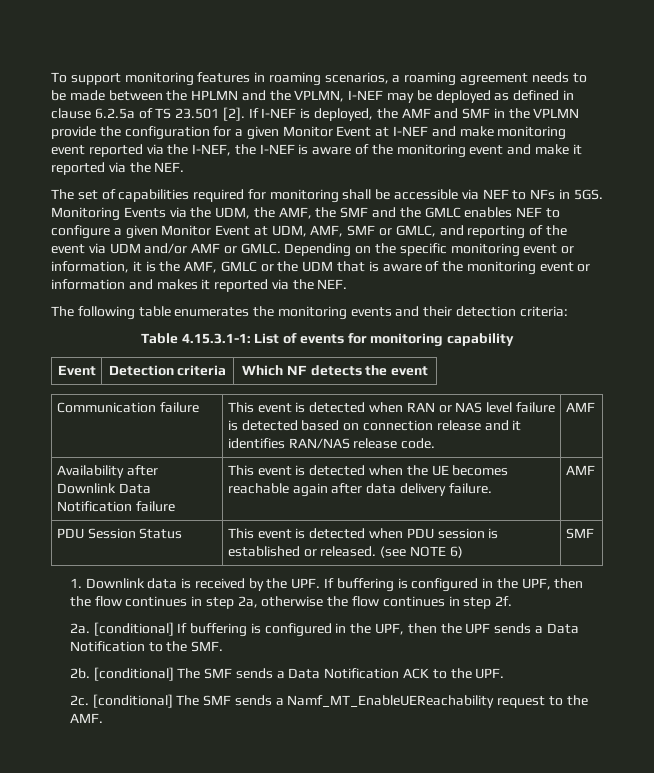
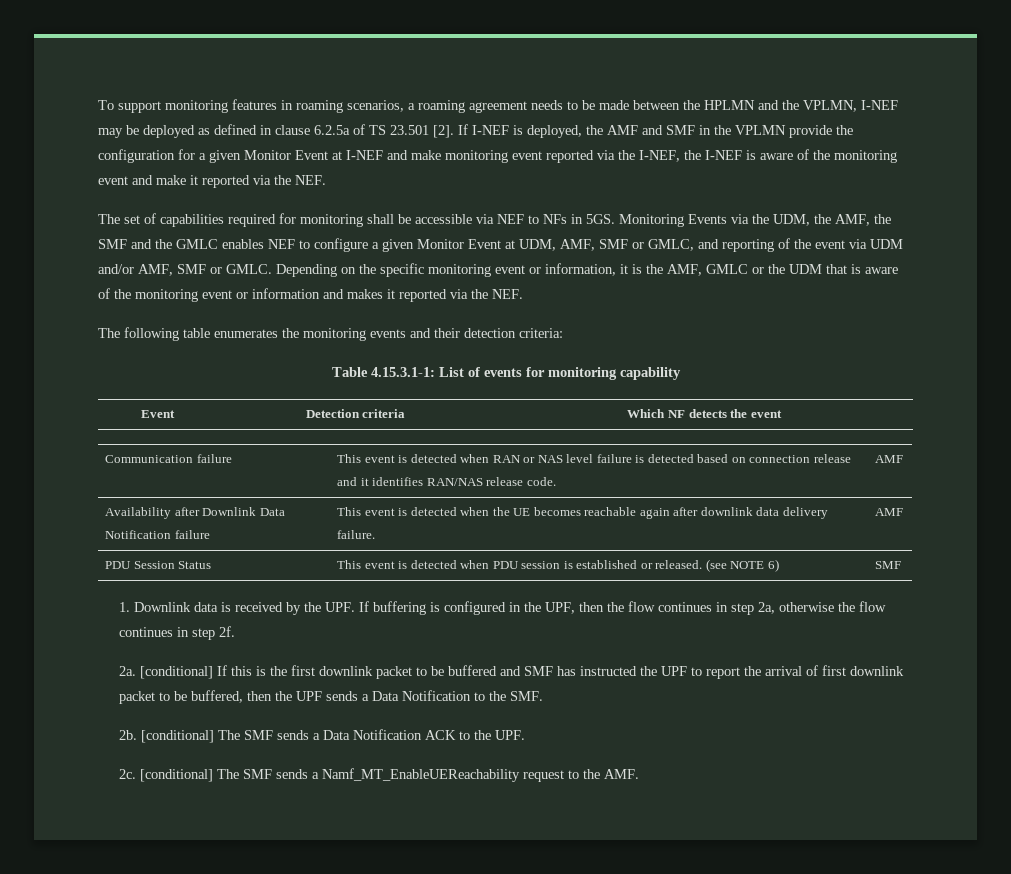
- Monitoring Events via the UDM, the AMF, the SMF and the GMLC enables NEF to configure a given Monitor Event at UDM, AMF, SMF or GMLC, and reporting of the event via UDM and/or AMF or GMLC.
+ Monitoring Events via the UDM, the AMF, the SMF and the GMLC enables NEF to configure a given Monitor Event at UDM, AMF, SMF or GMLC, and reporting of the event via UDM and/or AMF, SMF or GMLC.
- Availability after Downlink Data Notification failure | This event is detected when the UE becomes reachable again after data delivery failure. | AMF
+ Availability after Downlink Data Notification failure | This event is detected when the UE becomes reachable again after downlink data delivery failure. | AMF
- [conditional] If buffering is configured in the UPF, then the UPF sends a Data Notification to the SMF.
+ [conditional] If this is the first downlink packet to be buffered and SMF has instructed the UPF to report the arrival of first downlink packet to be buffered, then the UPF sends a Data Notification to the SMF.

